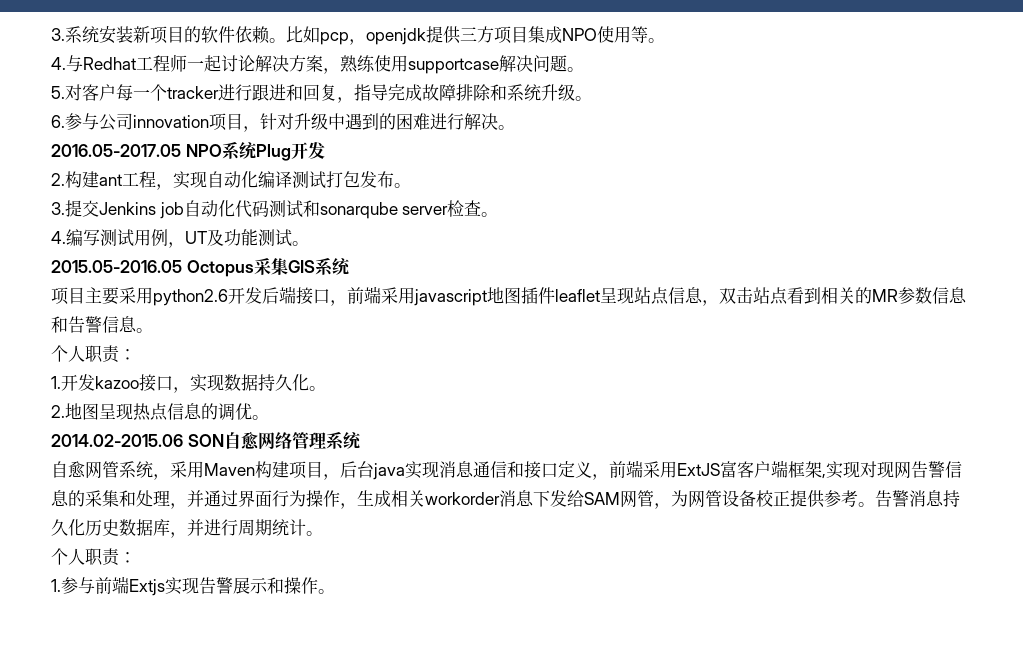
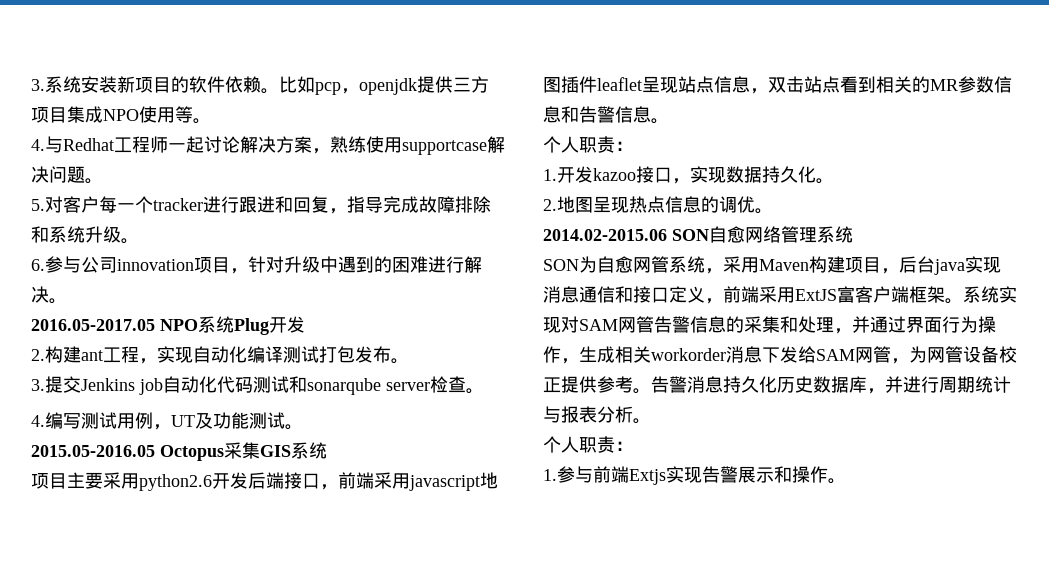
- 自愈网管系统，采用Maven构建项目，后台java实现消息通信和接口定义，前端采用ExtJS富客户端框架,实现对现网告警信息的采集和处理，并通过界面行为操作，生成相关workorder消息下发给SAM网管，为网管设备校正提供参考。
+ SON为自愈网管系统，采用Maven构建项目，后台java实现消息通信和接口定义，前端采用ExtJS富客户端框架。系统实现对SAM网管告警信息的采集和处理，并通过界面行为操作，生成相关workorder消息下发给SAM网管，为网管设备校正提供参考。
- 告警消息持久化历史数据库，并进行周期统计。
+ 告警消息持久化历史数据库，并进行周期统计与报表分析。

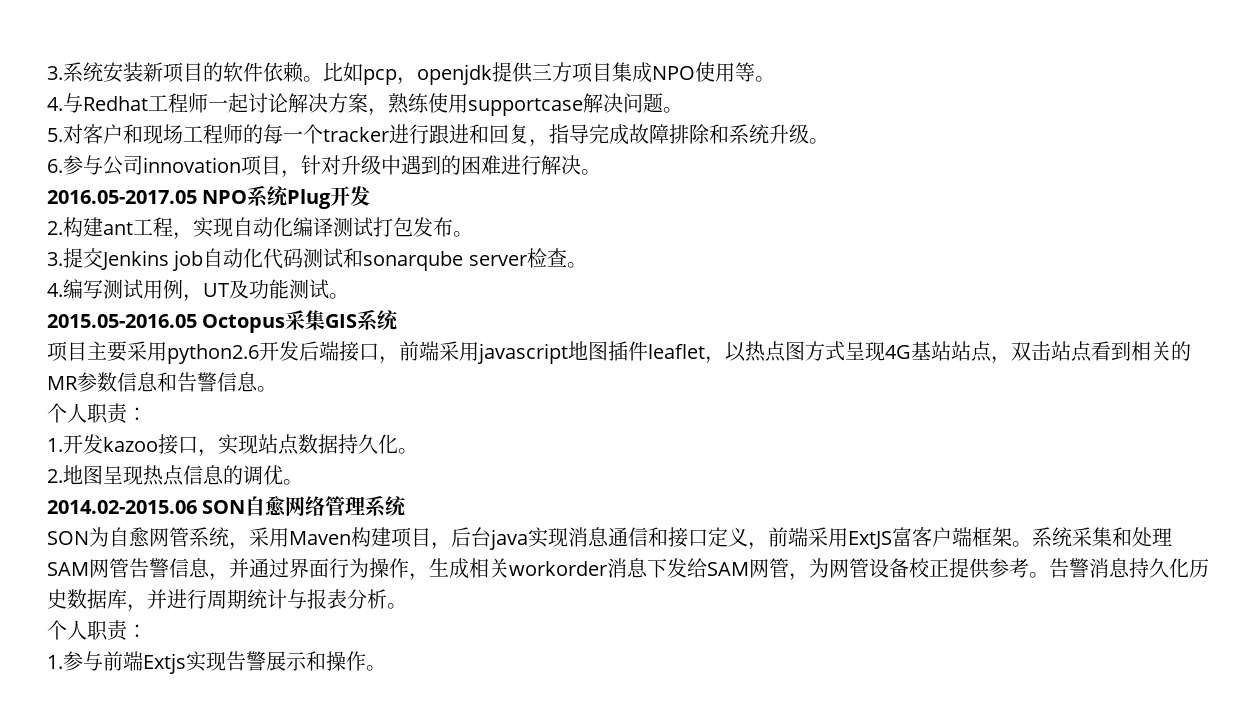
- 5.对客户每一个tracker进行跟进和回复，指导完成故障排除和系统升级。
+ 5.对客户和现场工程师的每一个tracker进行跟进和回复，指导完成故障排除和系统升级。
- 项目主要采用python2.6开发后端接口，前端采用javascript地图插件leaflet呈现站点信息，双击站点看到相关的MR参数信息和告警信息。
+ 项目主要采用python2.6开发后端接口，前端采用javascript地图插件leaflet，以热点图方式呈现4G基站站点，双击站点看到相关的MR参数信息和告警信息。
- 1.开发kazoo接口，实现数据持久化。
+ 1.开发kazoo接口，实现站点数据持久化。
- 系统实现对SAM网管告警信息的采集和处理，并通过界面行为操作，生成相关workorder消息下发给SAM网管，为网管设备校正提供参考。
+ 系统采集和处理SAM网管告警信息，并通过界面行为操作，生成相关workorder消息下发给SAM网管，为网管设备校正提供参考。

